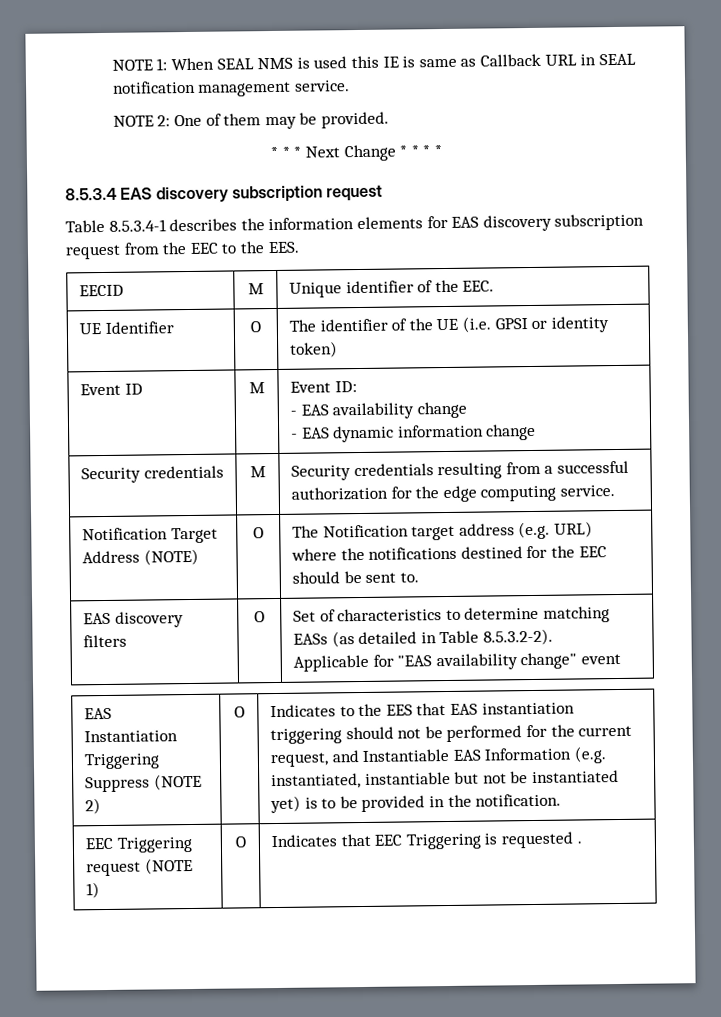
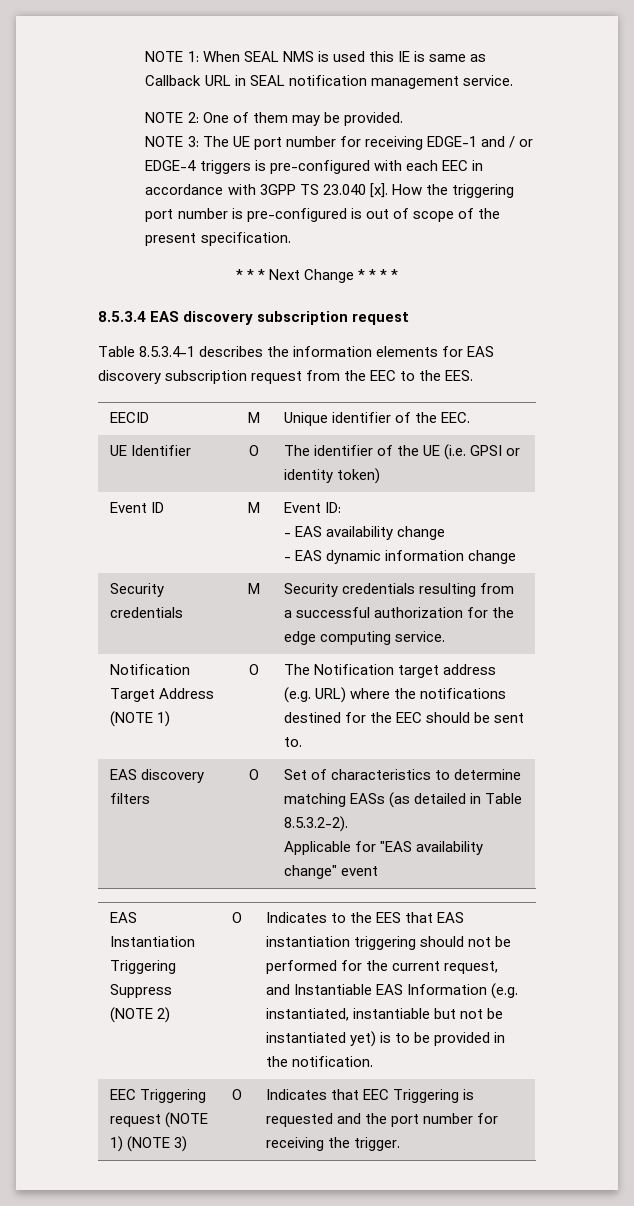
+ NOTE 3: The UE port number for receiving EDGE-1 and / or EDGE-4 triggers is pre-configured with each EEC in accordance with 3GPP TS 23.040 [x]. How the triggering port number is pre-configured is out of scope of the present specification.
- Notification Target Address (NOTE) | O | The Notification target address (e.g. URL) where the notifications destined for the EEC should be sent to.
+ Notification Target Address (NOTE 1) | O | The Notification target address (e.g. URL) where the notifications destined for the EEC should be sent to.
- EEC Triggering request (NOTE 1) | O | Indicates that EEC Triggering is requested .
+ EEC Triggering request (NOTE 1) (NOTE 3) | O | Indicates that EEC Triggering is requested and the port number for receiving the trigger.

